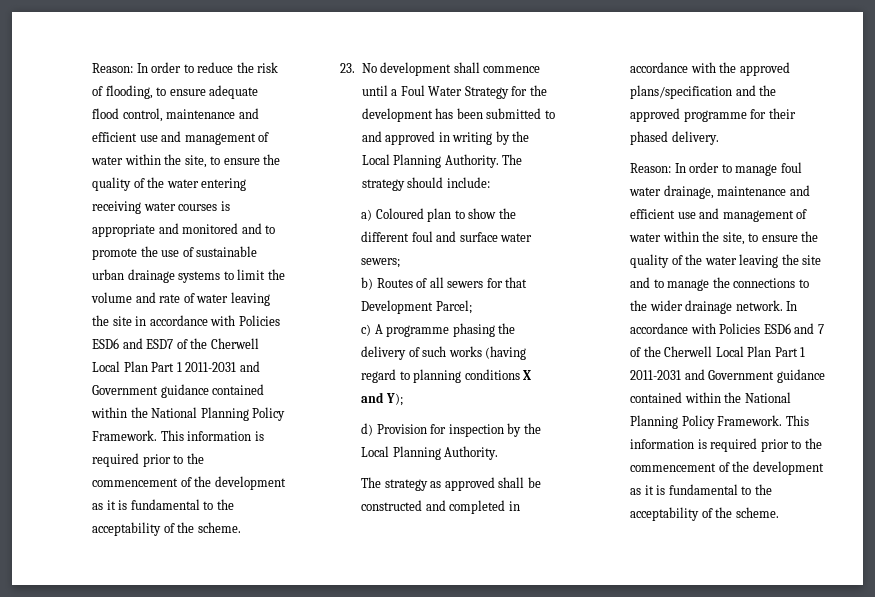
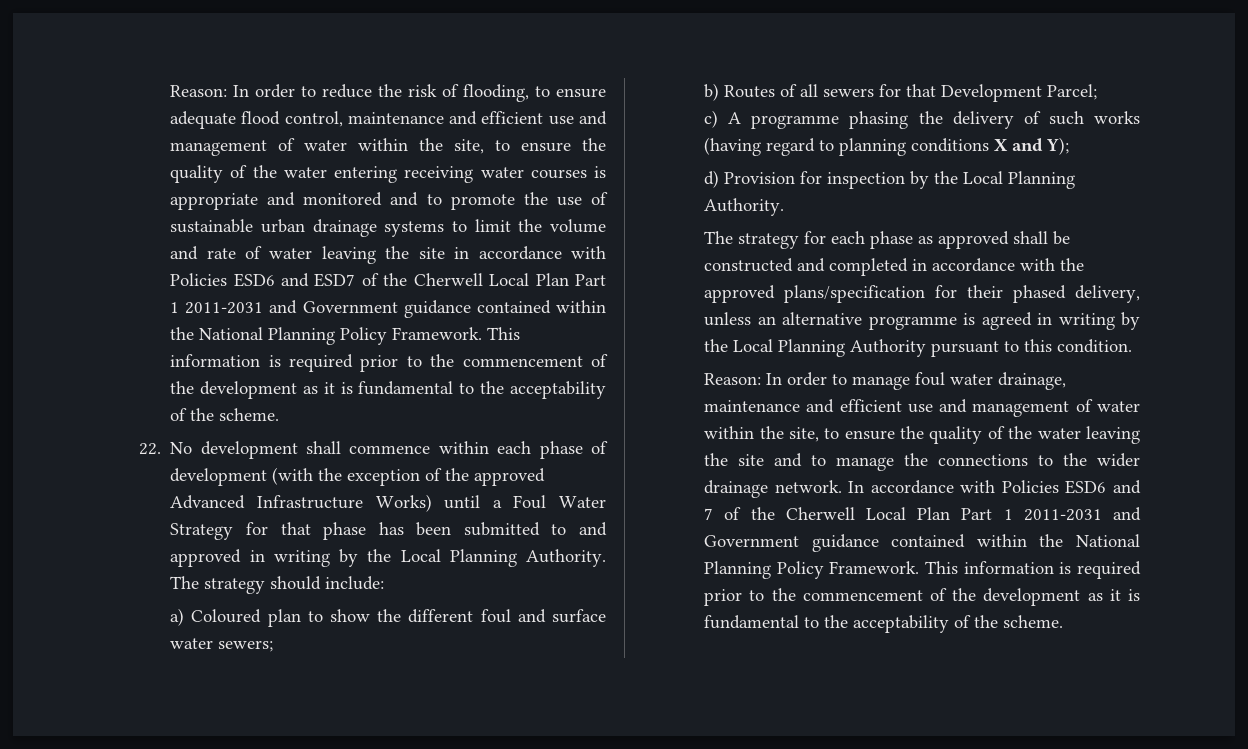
- 23. No development shall commence until a Foul Water Strategy for the development has been submitted to and approved in writing by the Local Planning Authority.
+ 22. No development shall commence within each phase of development (with the exception of the approved Advanced Infrastructure Works) until a Foul Water Strategy for that phase has been submitted to and approved in writing by the Local Planning Authority.
- The strategy as approved shall be constructed and completed in accordance with the approved plans/specification and the approved programme for their phased delivery.
+ The strategy for each phase as approved shall be constructed and completed in accordance with the approved plans/specification for their phased delivery, unless an alternative programme is agreed in writing by the Local Planning Authority pursuant to this condition.

